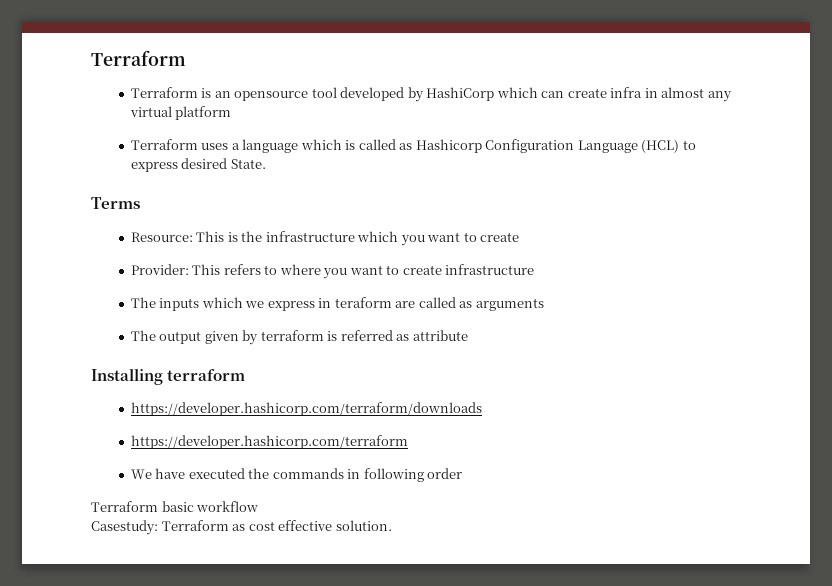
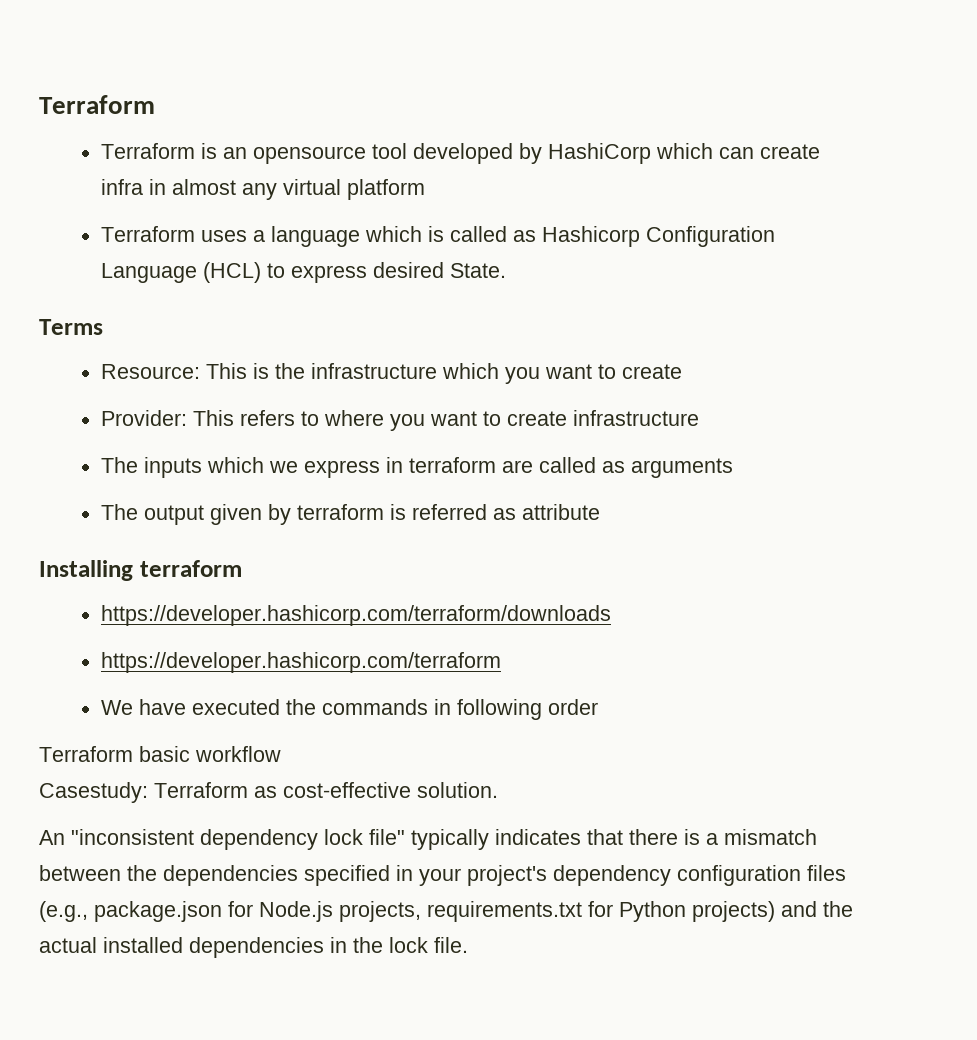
- The inputs which we express in teraform are called as arguments
+ The inputs which we express in terraform are called as arguments
- Casestudy: Terraform as cost effective solution.
+ Casestudy: Terraform as cost-effective solution.
+ An "inconsistent dependency lock file" typically indicates that there is a mismatch between the dependencies specified in your project's dependency configuration files (e.g., package.json for Node.js projects, requirements.txt for Python projects) and the actual installed dependencies in the lock file.

